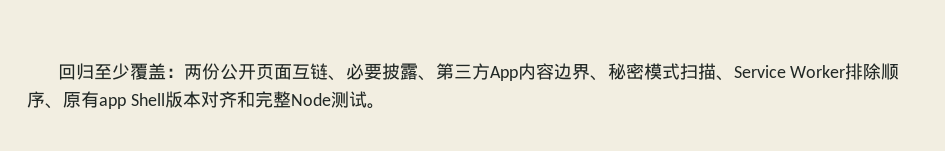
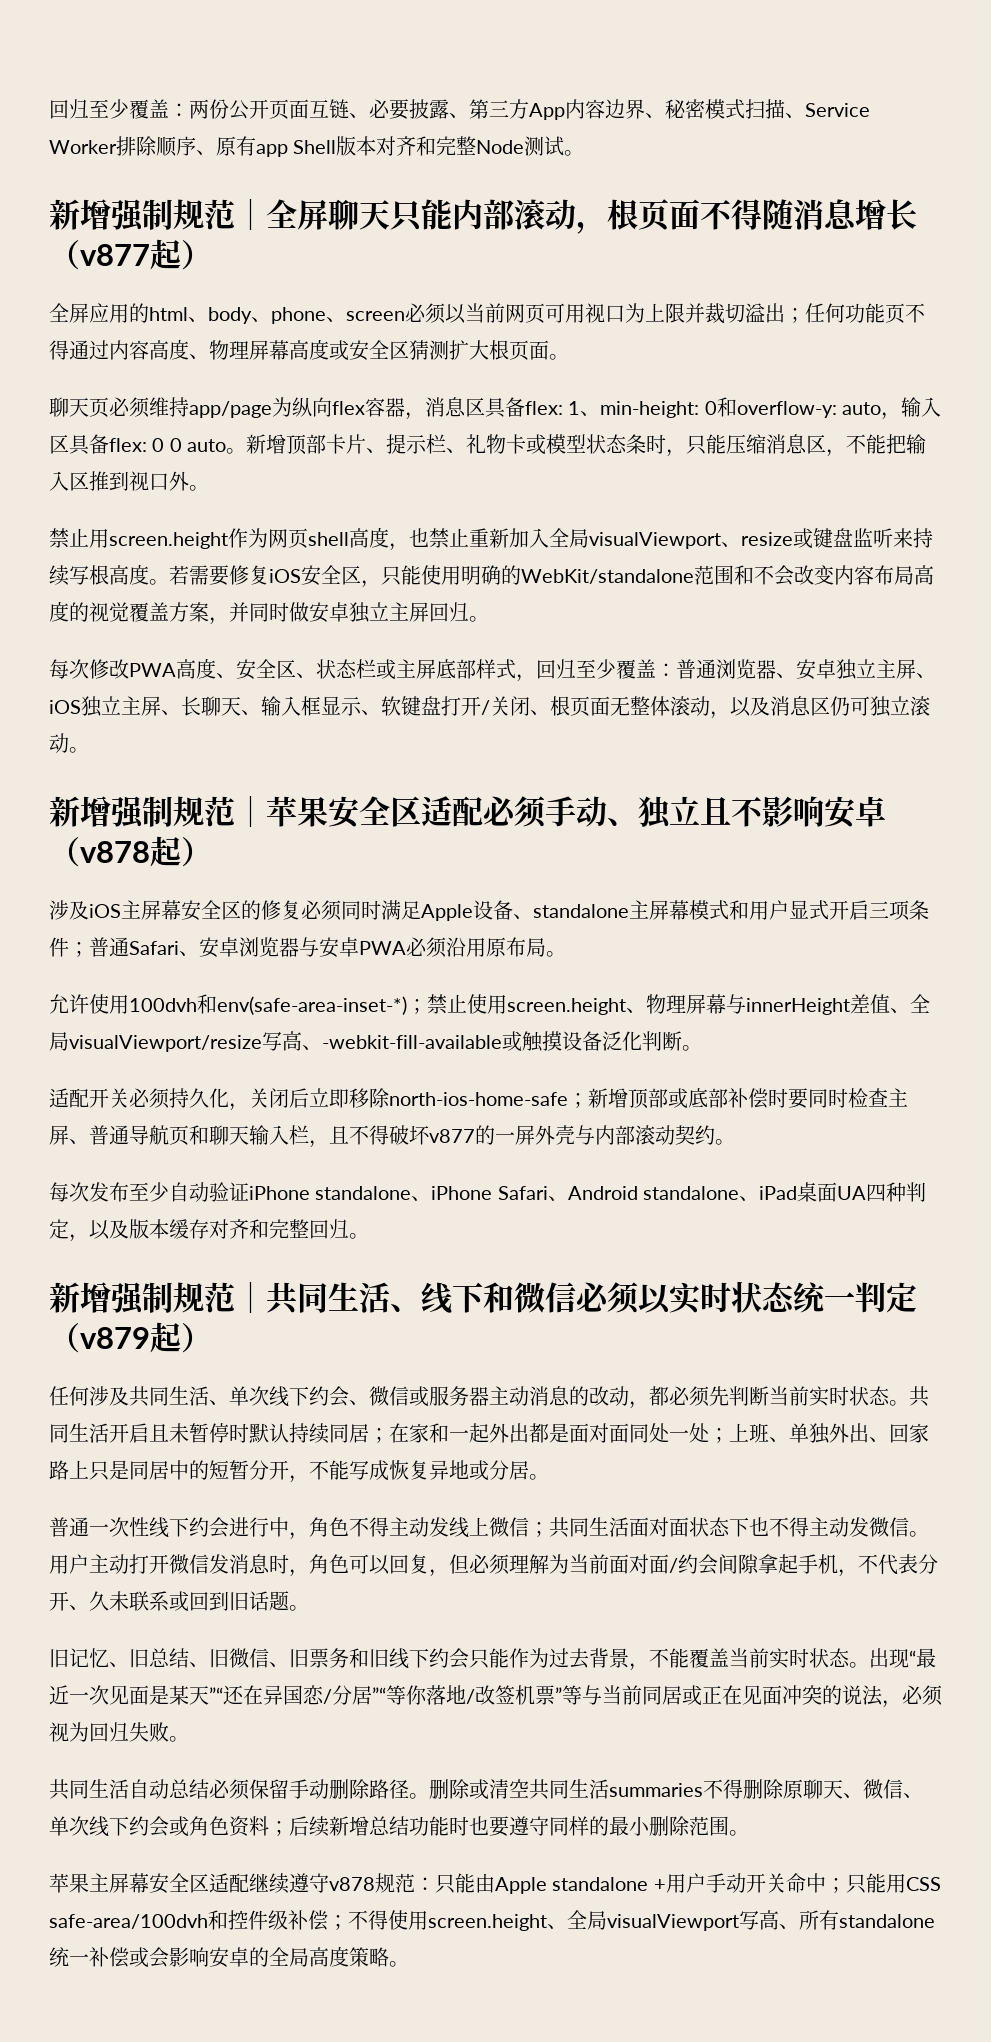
+ 新增强制规范｜全屏聊天只能内部滚动，根页面不得随消息增长（v877起）
+ 全屏应用的html、body、phone、screen必须以当前网页可用视口为上限并裁切溢出；任何功能页不得通过内容高度、物理屏幕高度或安全区猜测扩大根页面。
+ 聊天页必须维持app/page为纵向flex容器，消息区具备flex: 1、min-height: 0和overflow-y: auto，输入区具备flex: 0 0 auto。新增顶部卡片、提示栏、礼物卡或模型状态条时，只能压缩消息区，不能把输入区推到视口外。
+ 禁止用screen.height作为网页shell高度，也禁止重新加入全局visualViewport、resize或键盘监听来持续写根高度。若需要修复iOS安全区，只能使用明确的WebKit/standalone范围和不会改变内容布局高度的视觉覆盖方案，并同时做安卓独立主屏回归。
+ 每次修改PWA高度、安全区、状态栏或主屏底部样式，回归至少覆盖：普通浏览器、安卓独立主屏、iOS独立主屏、长聊天、输入框显示、软键盘打开/关闭、根页面无整体滚动，以及消息区仍可独立滚动。
+ 新增强制规范｜苹果安全区适配必须手动、独立且不影响安卓（v878起）
+ 涉及iOS主屏幕安全区的修复必须同时满足Apple设备、standalone主屏幕模式和用户显式开启三项条件；普通Safari、安卓浏览器与安卓PWA必须沿用原布局。
+ 允许使用100dvh和env(safe-area-inset-*)；禁止使用screen.height、物理屏幕与innerHeight差值、全局visualViewport/resize写高、-webkit-fill-available或触摸设备泛化判断。
+ 适配开关必须持久化，关闭后立即移除north-ios-home-safe；新增顶部或底部补偿时要同时检查主屏、普通导航页和聊天输入栏，且不得破坏v877的一屏外壳与内部滚动契约。
+ 每次发布至少自动验证iPhone standalone、iPhone Safari、Android standalone、iPad桌面UA四种判定，以及版本缓存对齐和完整回归。
+ 新增强制规范｜共同生活、线下和微信必须以实时状态统一判定（v879起）
+ 任何涉及共同生活、单次线下约会、微信或服务器主动消息的改动，都必须先判断当前实时状态。共同生活开启且未暂停时默认持续同居；在家和一起外出都是面对面同处一处；上班、单独外出、回家路上只是同居中的短暂分开，不能写成恢复异地或分居。
+ 普通一次性线下约会进行中，角色不得主动发线上微信；共同生活面对面状态下也不得主动发微信。用户主动打开微信发消息时，角色可以回复，但必须理解为当前面对面/约会间隙拿起手机，不代表分开、久未联系或回到旧话题。
+ 旧记忆、旧总结、旧微信、旧票务和旧线下约会只能作为过去背景，不能覆盖当前实时状态。出现“最近一次见面是某天”“还在异国恋/分居”“等你落地/改签机票”等与当前同居或正在见面冲突的说法，必须视为回归失败。
+ 共同生活自动总结必须保留手动删除路径。删除或清空共同生活summaries不得删除原聊天、微信、单次线下约会或角色资料；后续新增总结功能时也要遵守同样的最小删除范围。
+ 苹果主屏幕安全区适配继续遵守v878规范：只能由Apple standalone +用户手动开关命中；只能用CSS safe-area/100dvh和控件级补偿；不得使用screen.height、全局visualViewport写高、所有standalone统一补偿或会影响安卓的全局高度策略。

